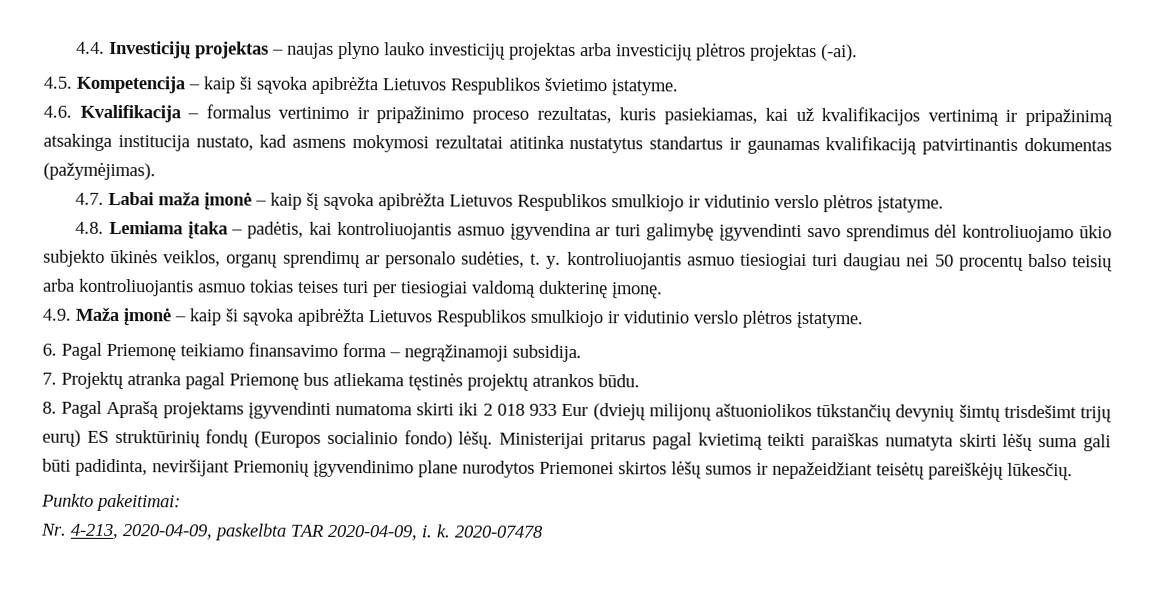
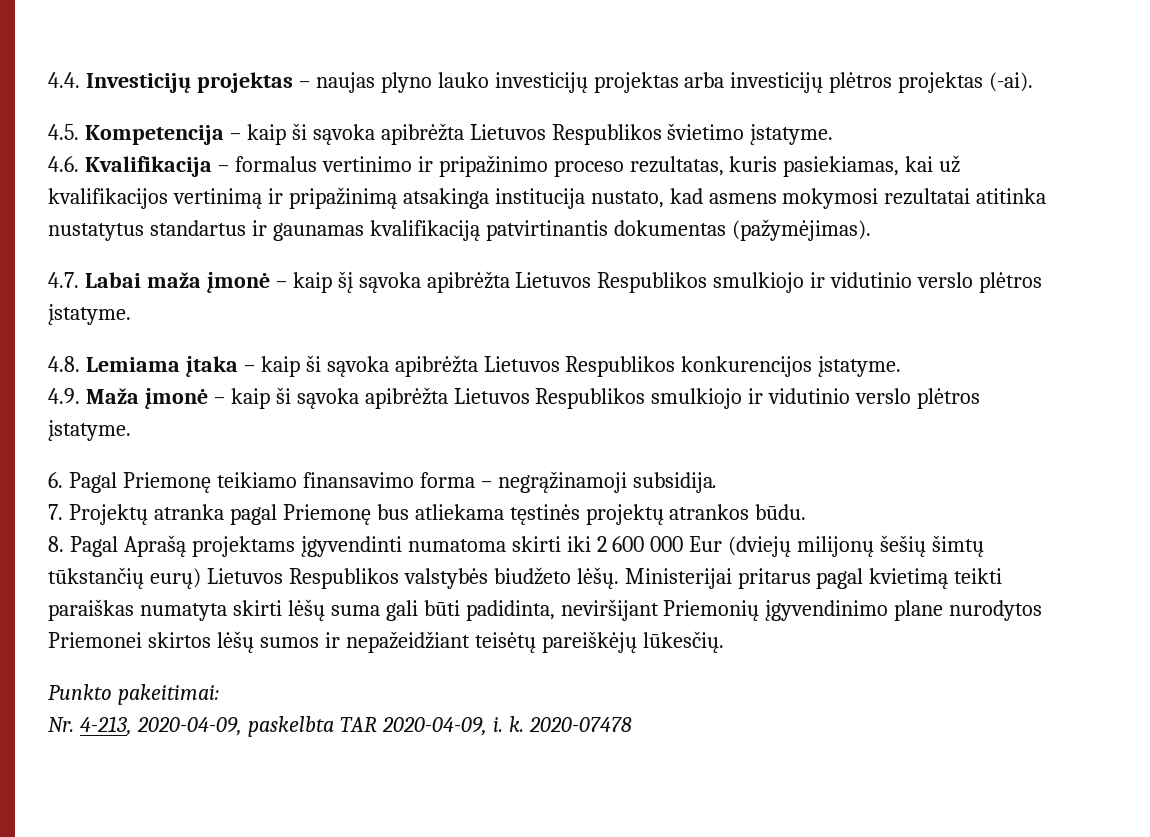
- 4.8. Lemiama įtaka – padėtis, kai kontroliuojantis asmuo įgyvendina ar turi galimybę įgyvendinti savo sprendimus dėl kontroliuojamo ūkio subjekto ūkinės veiklos, organų sprendimų ar personalo sudėties, t. y. kontroliuojantis asmuo tiesiogiai turi daugiau nei 50 procentų balso teisių arba kontroliuojantis asmuo tokias teises turi per tiesiogiai valdomą dukterinę įmonę.
+ 4.8. Lemiama įtaka – kaip ši sąvoka apibrėžta Lietuvos Respublikos konkurencijos įstatyme.
- 8. Pagal Aprašą projektams įgyvendinti numatoma skirti iki 2 018 933 Eur (dviejų milijonų aštuoniolikos tūkstančių devynių šimtų trisdešimt trijų eurų) ES struktūrinių fondų (Europos socialinio fondo) lėšų.
+ 8. Pagal Aprašą projektams įgyvendinti numatoma skirti iki 2 600 000 Eur (dviejų milijonų šešių šimtų tūkstančių eurų) Lietuvos Respublikos valstybės biudžeto lėšų.

